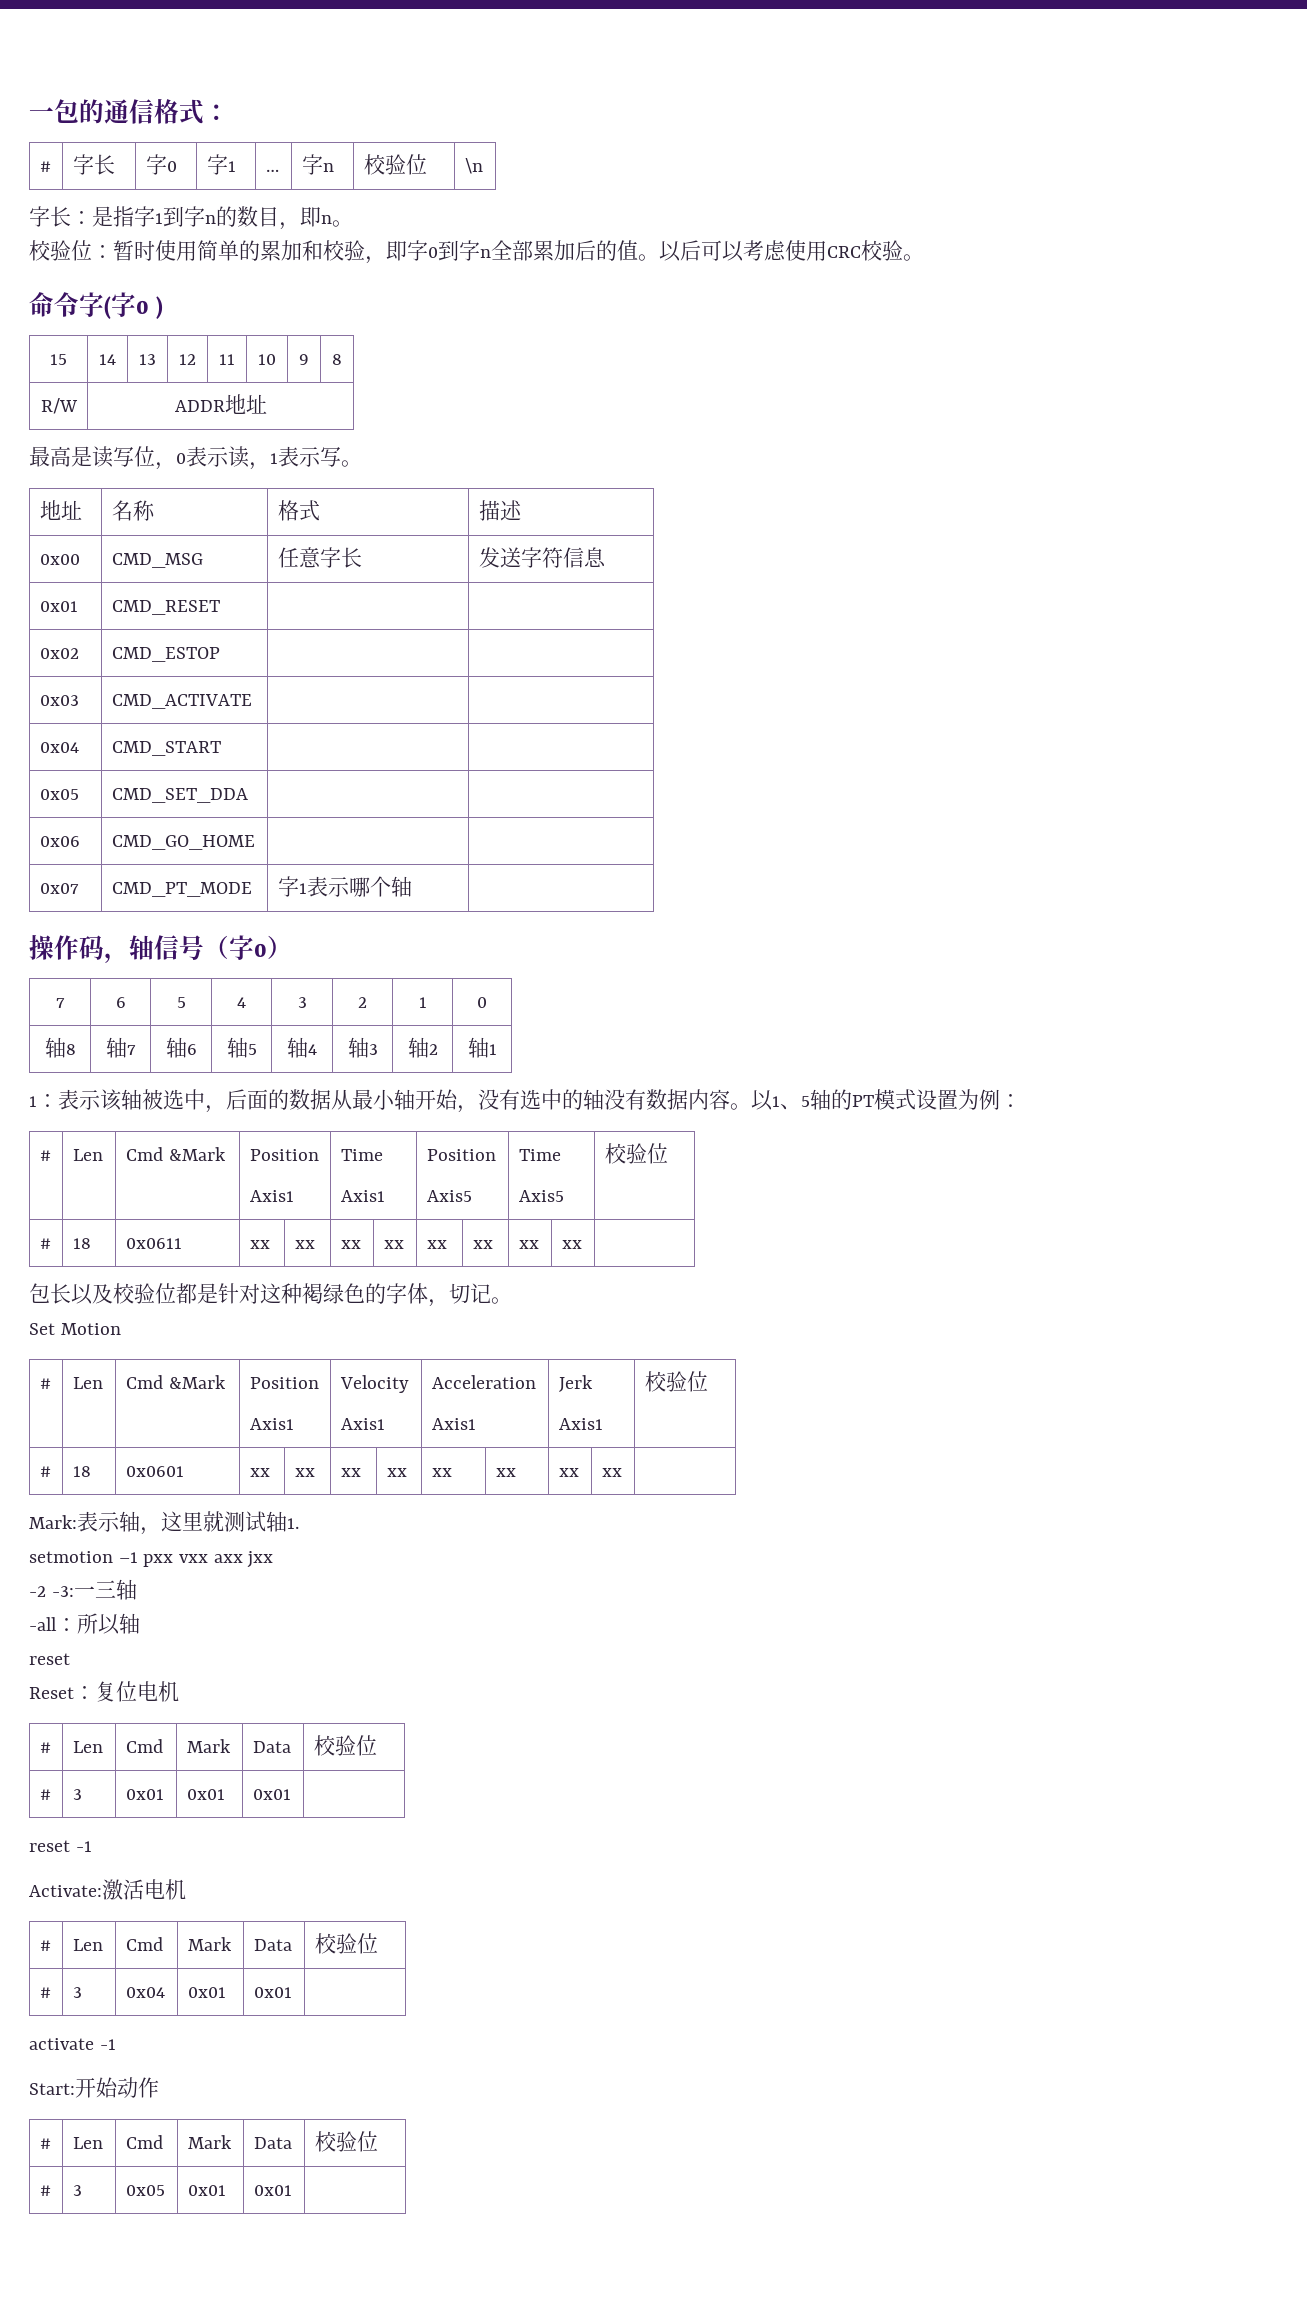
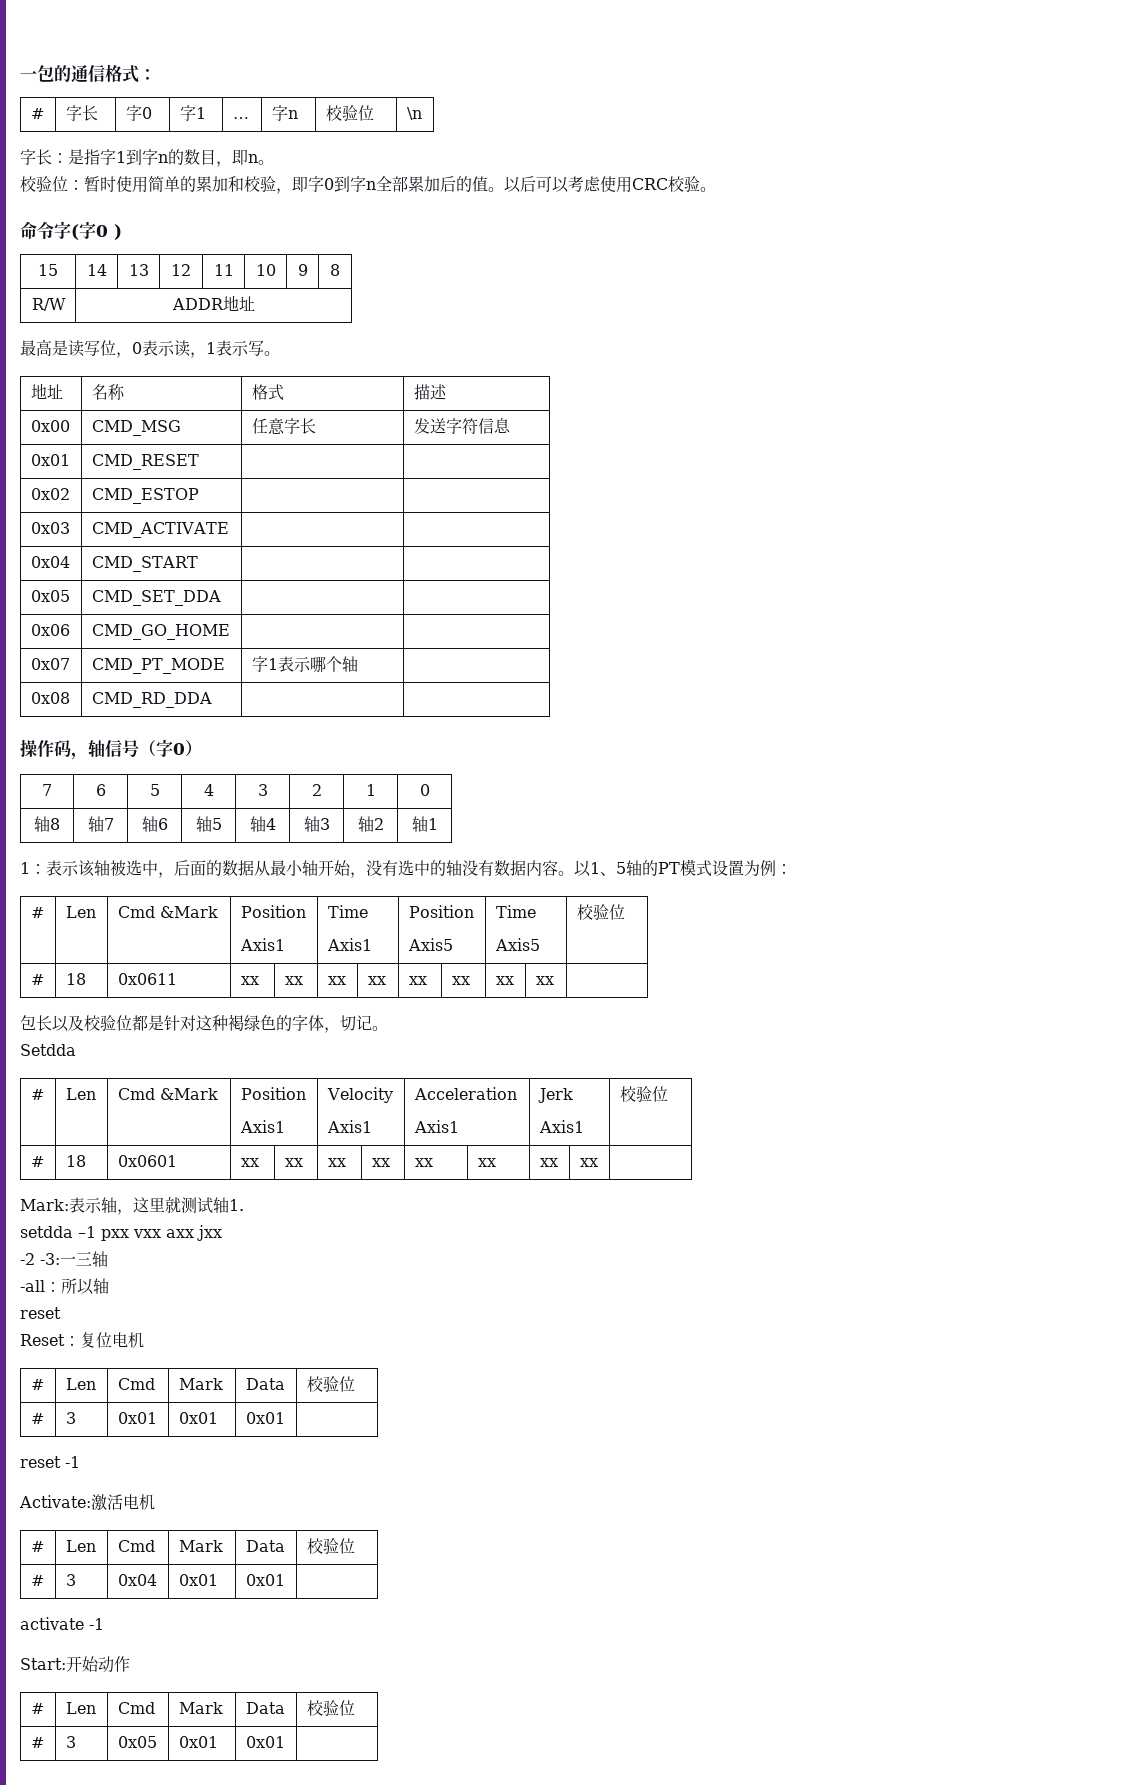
+ 0x08 | CMD_RD_DDA | |
- Set Motion
+ Setdda
- setmotion –1 pxx vxx axx jxx
+ setdda –1 pxx vxx axx jxx

